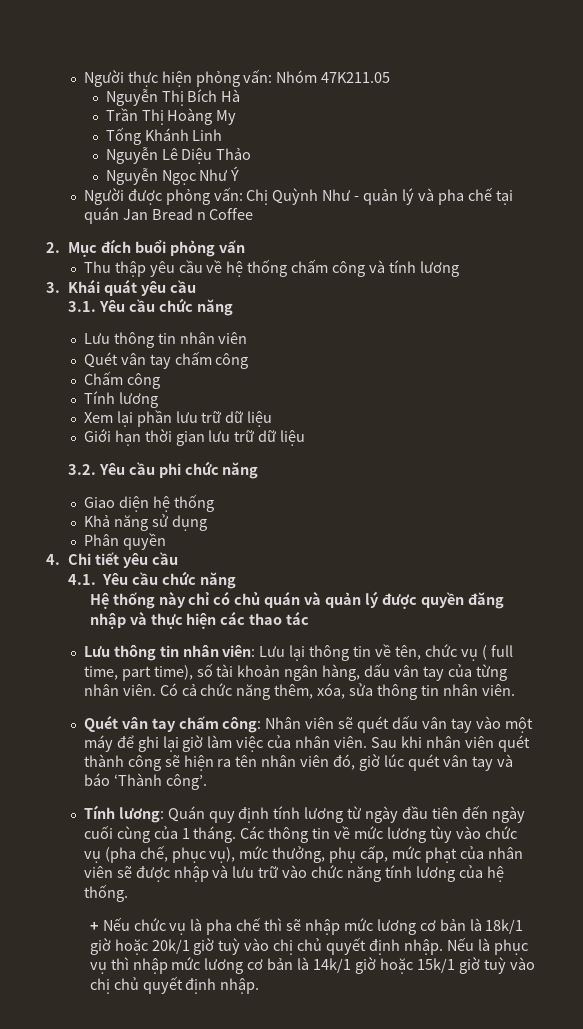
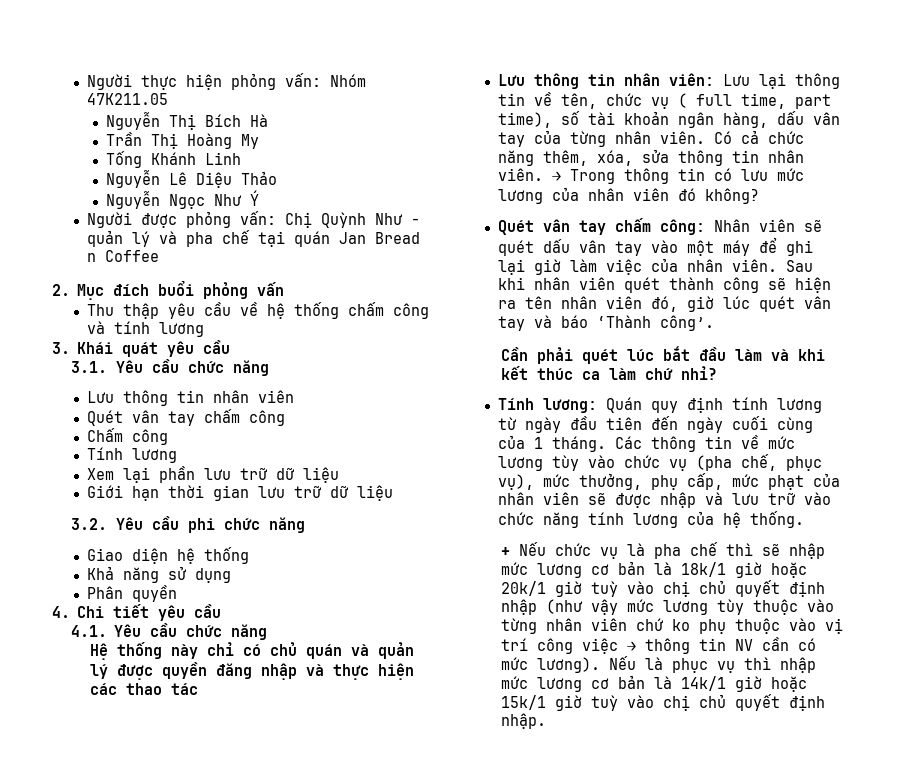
+ → Trong thông tin có lưu mức lương của nhân viên đó không?
+ Cần phải quét lúc bắt đầu làm và khi kết thúc ca làm chứ nhỉ?
- + Nếu chức vụ là pha chế thì sẽ nhập mức lương cơ bản là 18k/1 giờ hoặc 20k/1 giờ tuỳ vào chị chủ quyết định nhập.
+ + Nếu chức vụ là pha chế thì sẽ nhập mức lương cơ bản là 18k/1 giờ hoặc 20k/1 giờ tuỳ vào chị chủ quyết định nhập (như vậy mức lương tùy thuộc vào từng nhân viên chứ ko phụ thuộc vào vị trí công việc → thông tin NV cần có mức lương).

